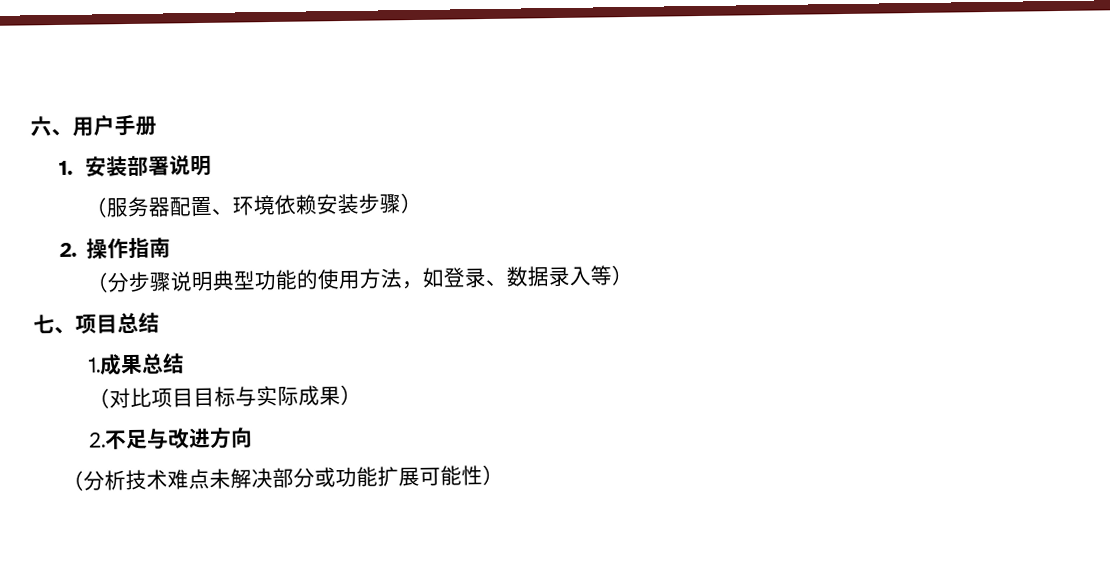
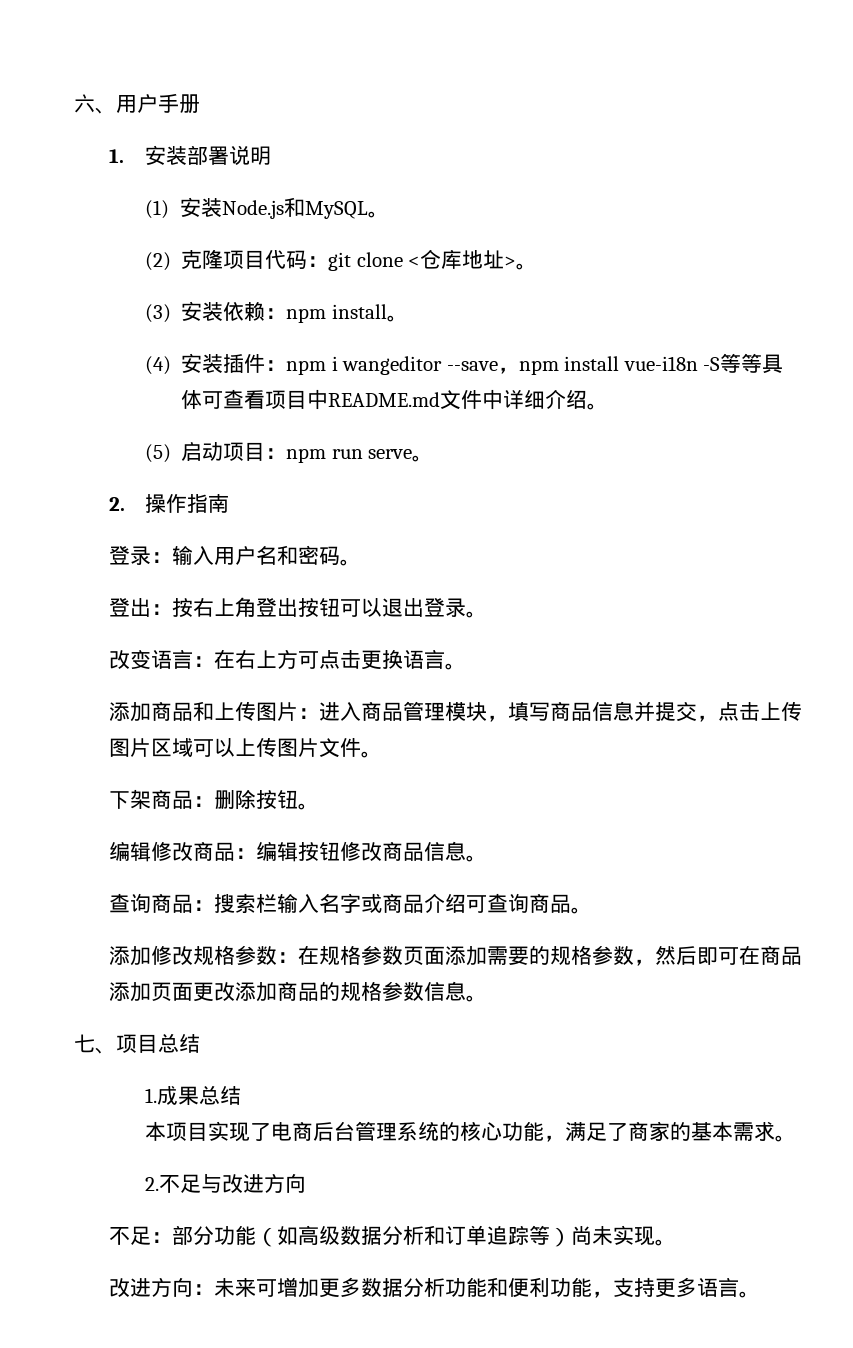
- （服务器配置、环境依赖安装步骤）
+ (1)安装Node.js和MySQL。
+ (2)克隆项目代码：git clone <仓库地址>。
+ (3)安装依赖：npm install。
+ (4)安装插件：npm i wangeditor --save，npm install vue-i18n -S等等具体可查看项目中README.md文件中详细介绍。
+ (5)启动项目：npm run serve。
  2.操作指南
- （分步骤说明典型功能的使用方法，如登录、数据录入等）
+ 登录：输入用户名和密码。
+ 登出：按右上角登出按钮可以退出登录。
+ 改变语言：在右上方可点击更换语言。
+ 添加商品和上传图片：进入商品管理模块，填写商品信息并提交，点击上传图片区域可以上传图片文件。
+ 下架商品：删除按钮。
+ 编辑修改商品：编辑按钮修改商品信息。
+ 查询商品：搜索栏输入名字或商品介绍可查询商品。
+ 添加修改规格参数：在规格参数页面添加需要的规格参数，然后即可在商品添加页面更改添加商品的规格参数信息。
- （对比项目目标与实际成果）
+ 本项目实现了电商后台管理系统的核心功能，满足了商家的基本需求。
- （分析技术难点未解决部分或功能扩展可能性）
+ 不足：部分功能（如高级数据分析和订单追踪等）尚未实现。
+ 改进方向：未来可增加更多数据分析功能和便利功能，支持更多语言。

